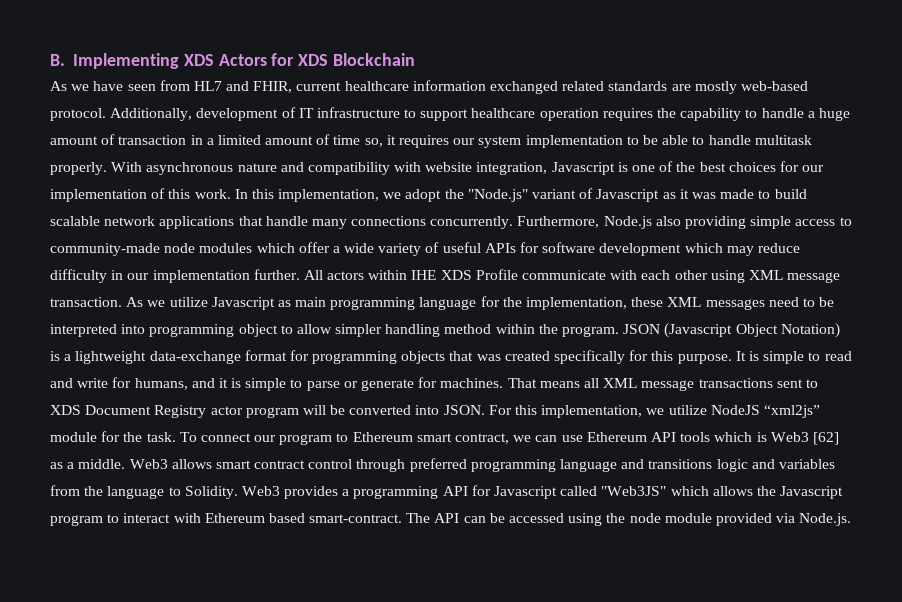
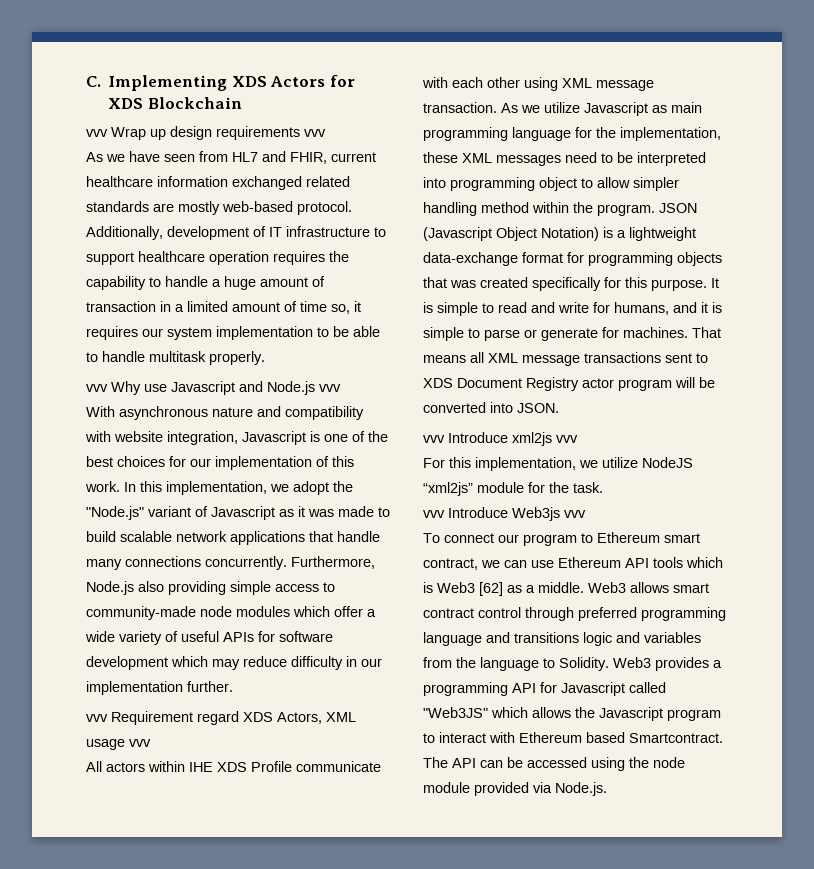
- B. Implementing XDS Actors for XDS Blockchain
+ C. Implementing XDS Actors for XDS Blockchain
+ vvv Wrap up design requirements vvv
- Additionally, development of IT infrastructure to support healthcare operation requires the capability to handle a huge amount of transaction in a limited amount of time so, it requires our system implementation to be able to handle multitask properly. With asynchronous nature and compatibility with website integration, Javascript is one of the best choices for our implementation of this work.
+ Additionally, development of IT infrastructure to support healthcare operation requires the capability to handle a huge amount of transaction in a limited amount of time so, it requires our system implementation to be able to handle multitask properly.
+ vvv Why use Javascript and Node.js vvv
+ With asynchronous nature and compatibility with website integration, Javascript is one of the best choices for our implementation of this work.
- Furthermore, Node.js also providing simple access to community-made node modules which offer a wide variety of useful APIs for software development which may reduce difficulty in our implementation further. All actors within IHE XDS Profile communicate with each other using XML message transaction.
+ Furthermore, Node.js also providing simple access to community-made node modules which offer a wide variety of useful APIs for software development which may reduce difficulty in our implementation further.
+ vvv Requirement regard XDS Actors, XML usage vvv
+ All actors within IHE XDS Profile communicate with each other using XML message transaction.
- That means all XML message transactions sent to XDS Document Registry actor program will be converted into JSON. For this implementation, we utilize NodeJS “xml2js” module for the task. To connect our program to Ethereum smart contract, we can use Ethereum API tools which is Web3 [62] as a middle.
+ That means all XML message transactions sent to XDS Document Registry actor program will be converted into JSON.
+ vvv Introduce xml2js vvv
+ For this implementation, we utilize NodeJS “xml2js” module for the task.
+ vvv Introduce Web3js vvv
+ To connect our program to Ethereum smart contract, we can use Ethereum API tools which is Web3 [62] as a middle.
- Web3 provides a programming API for Javascript called "Web3JS" which allows the Javascript program to interact with Ethereum based smart-contract.
+ Web3 provides a programming API for Javascript called "Web3JS" which allows the Javascript program to interact with Ethereum based Smartcontract.

